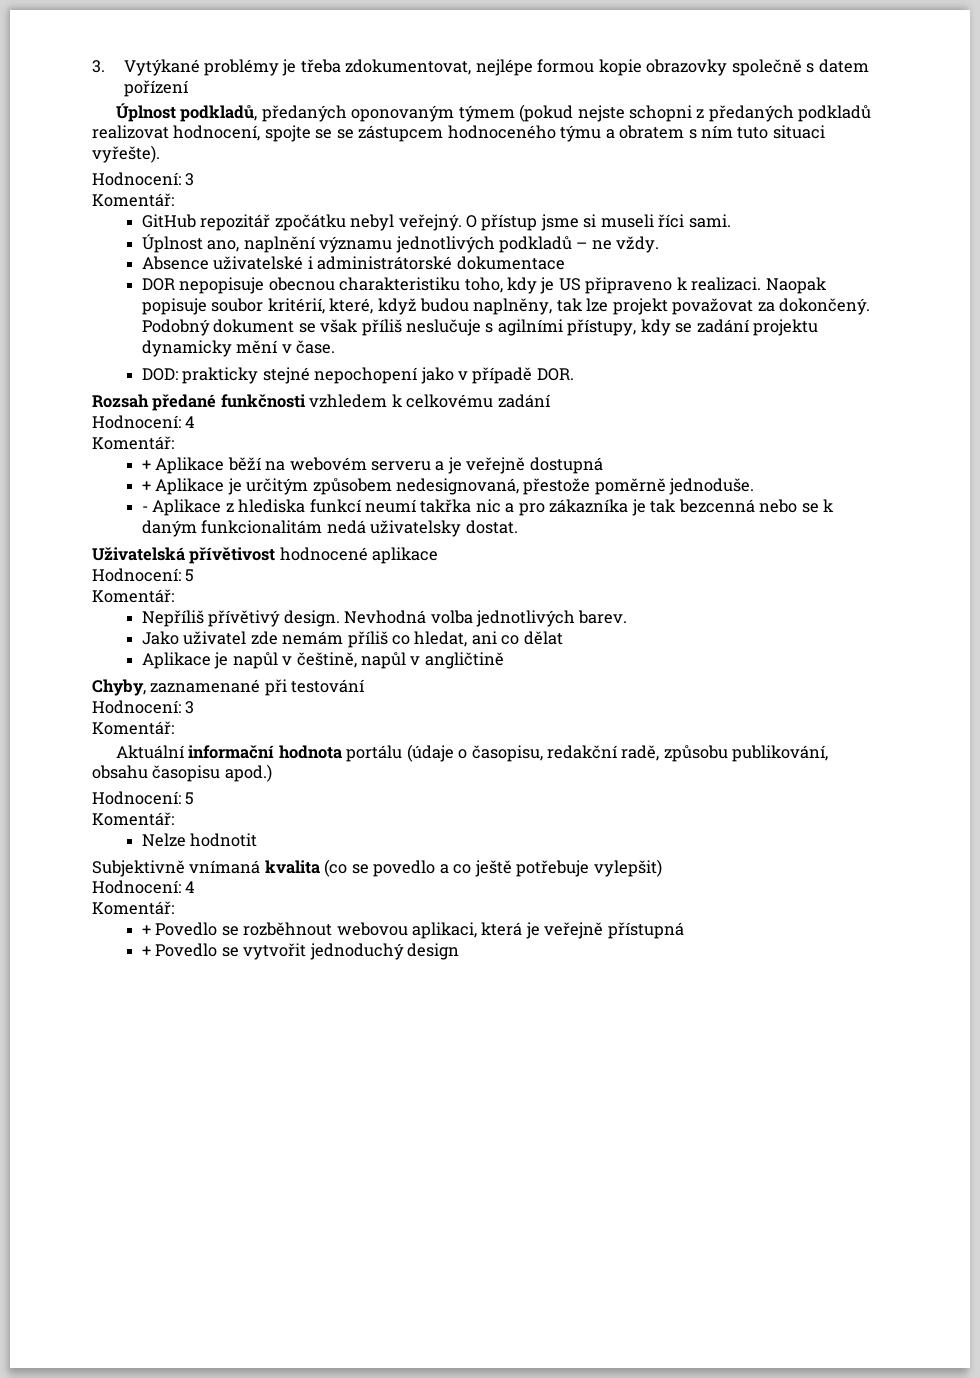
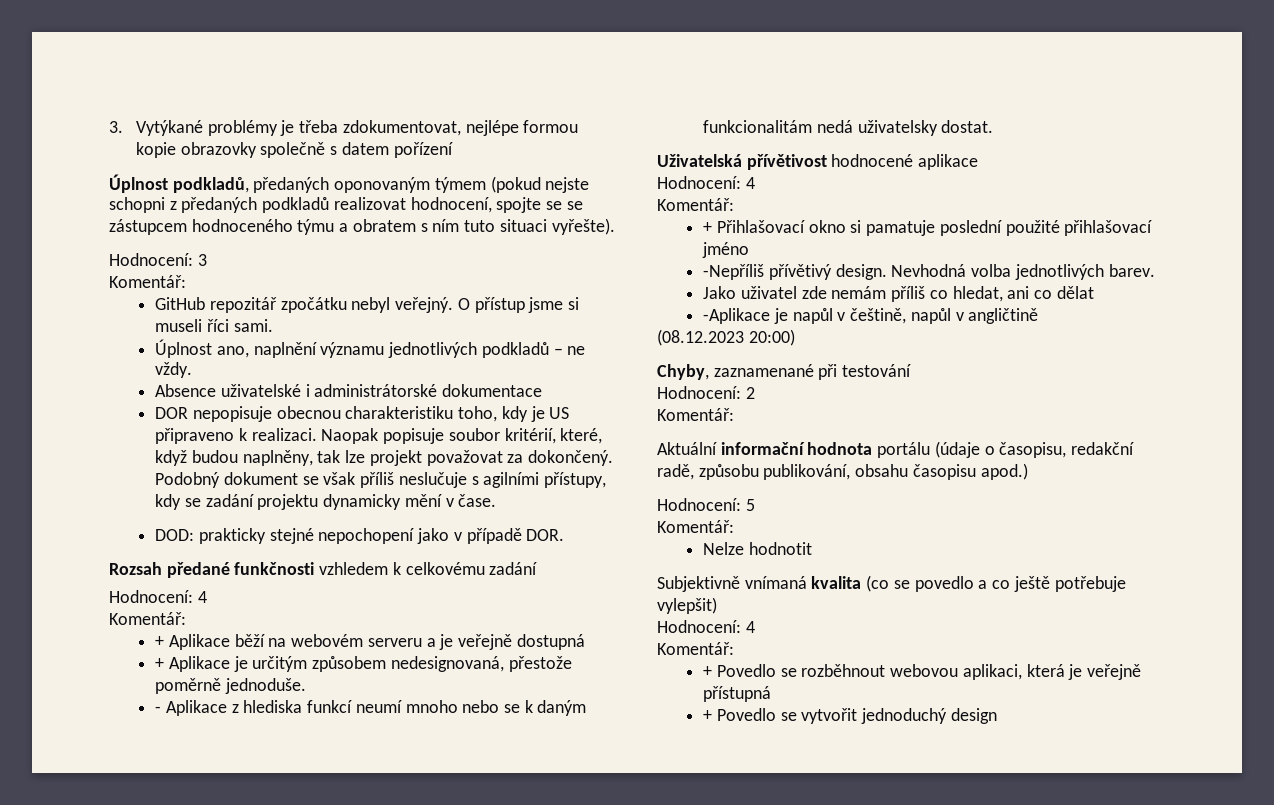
- - Aplikace z hlediska funkcí neumí takřka nic a pro zákazníka je tak bezcenná nebo se k daným funkcionalitám nedá uživatelsky dostat.
+ - Aplikace z hlediska funkcí neumí mnoho nebo se k daným funkcionalitám nedá uživatelsky dostat.
  Uživatelská přívětivost hodnocené aplikace
- Hodnocení: 5
+ Hodnocení: 4
  Komentář:
- Nepříliš přívětivý design.
+ + Přihlašovací okno si pamatuje poslední použité přihlašovací jméno
+ -Nepříliš přívětivý design.
- Aplikace je napůl v češtině, napůl v angličtině
+ -Aplikace je napůl v češtině, napůl v angličtině
+ (08.12.2023 20:00)
  Chyby, zaznamenané při testování
- Hodnocení: 3
+ Hodnocení: 2

